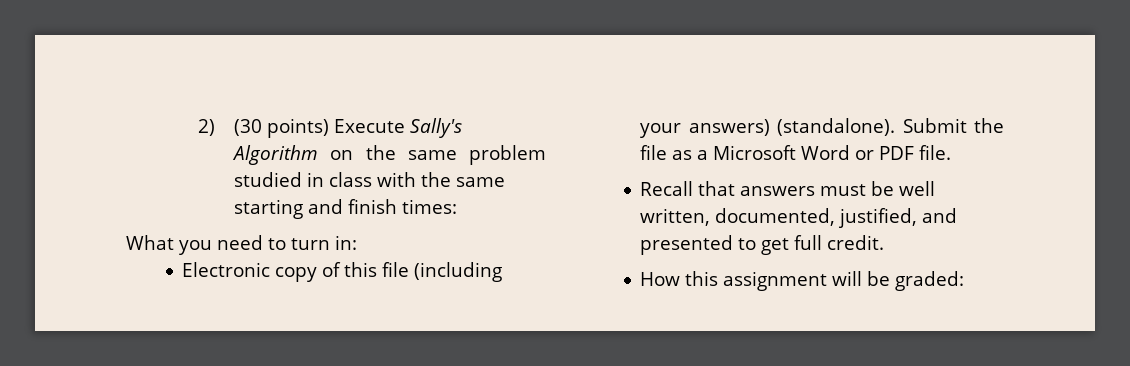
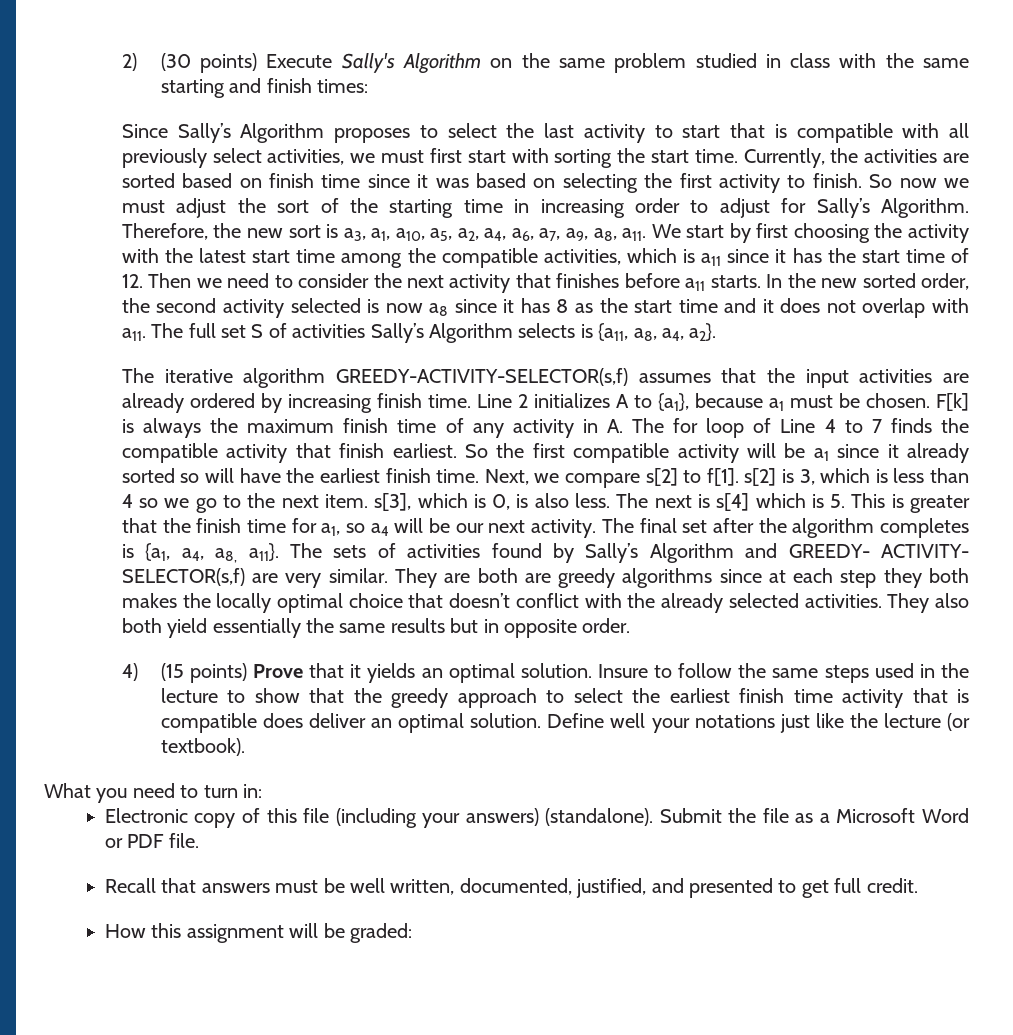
+ Since Sally’s Algorithm proposes to select the last activity to start that is compatible with all previously select activities, we must first start with sorting the start time. Currently, the activities are sorted based on finish time since it was based on selecting the first activity to finish. So now we must adjust the sort of the starting time in increasing order to adjust for Sally’s Algorithm. Therefore, the new sort is a3, a1, a10, a5, a2, a4, a6, a7, a9, a8, a11. We start by first choosing the activity with the latest start time among the compatible activities, which is a11 since it has the start time of 12. Then we need to consider the next activity that finishes before a11 starts. In the new sorted order, the second activity selected is now a8 since it has 8 as the start time and it does not overlap with a11. The full set S of activities Sally’s Algorithm selects is {a11, a8, a4, a2}.
+ The iterative algorithm GREEDY-ACTIVITY-SELECTOR(s,f) assumes that the input activities are already ordered by increasing finish time. Line 2 initializes A to {a1}, because a1 must be chosen. F[k] is always the maximum finish time of any activity in A. The for loop of Line 4 to 7 finds the compatible activity that finish earliest. So the first compatible activity will be a1 since it already sorted so will have the earliest finish time. Next, we compare s[2] to f[1]. s[2] is 3, which is less than 4 so we go to the next item. s[3], which is 0, is also less. The next is s[4] which is 5. This is greater that the finish time for a1, so a4 will be our next activity. The final set after the algorithm completes is {a1, a4, a8, a11}. The sets of activities found by Sally’s Algorithm and GREEDY- ACTIVITY- SELECTOR(s,f) are very similar. They are both are greedy algorithms since at each step they both makes the locally optimal choice that doesn’t conflict with the already selected activities. They also both yield essentially the same results but in opposite order.
+ 4) (15 points) Prove that it yields an optimal solution. Insure to follow the same steps used in the lecture to show that the greedy approach to select the earliest finish time activity that is compatible does deliver an optimal solution. Define well your notations just like the lecture (or textbook).

